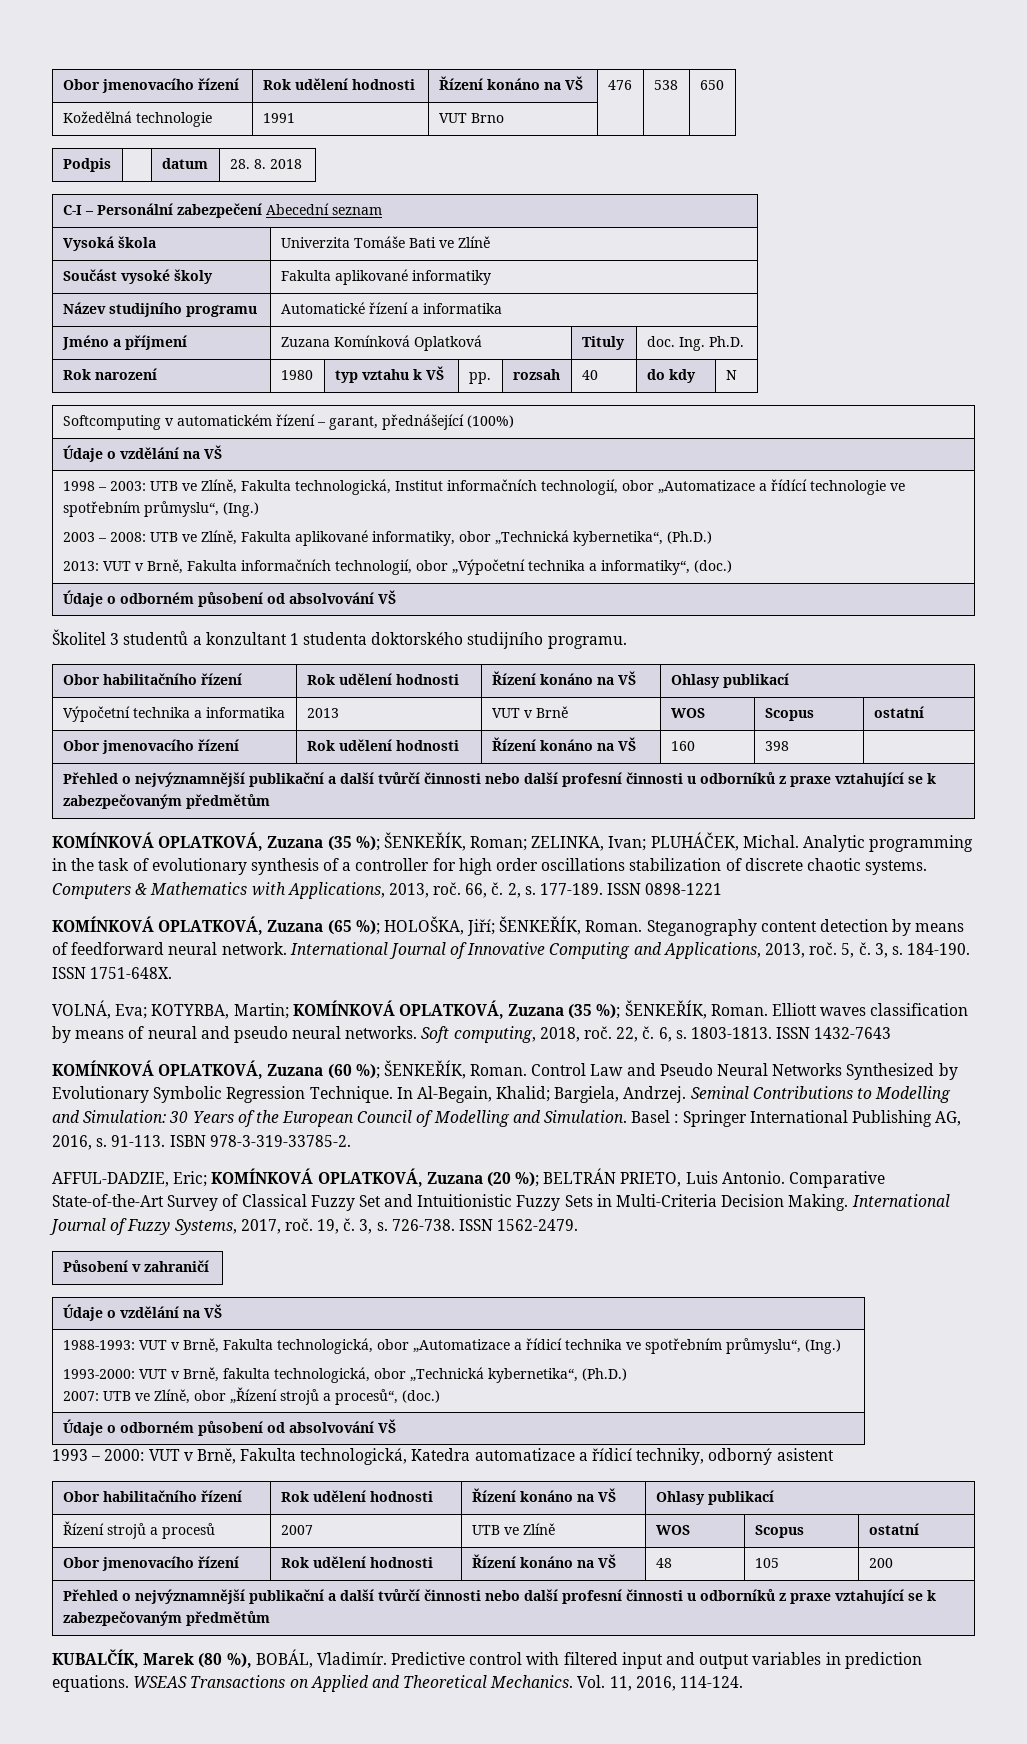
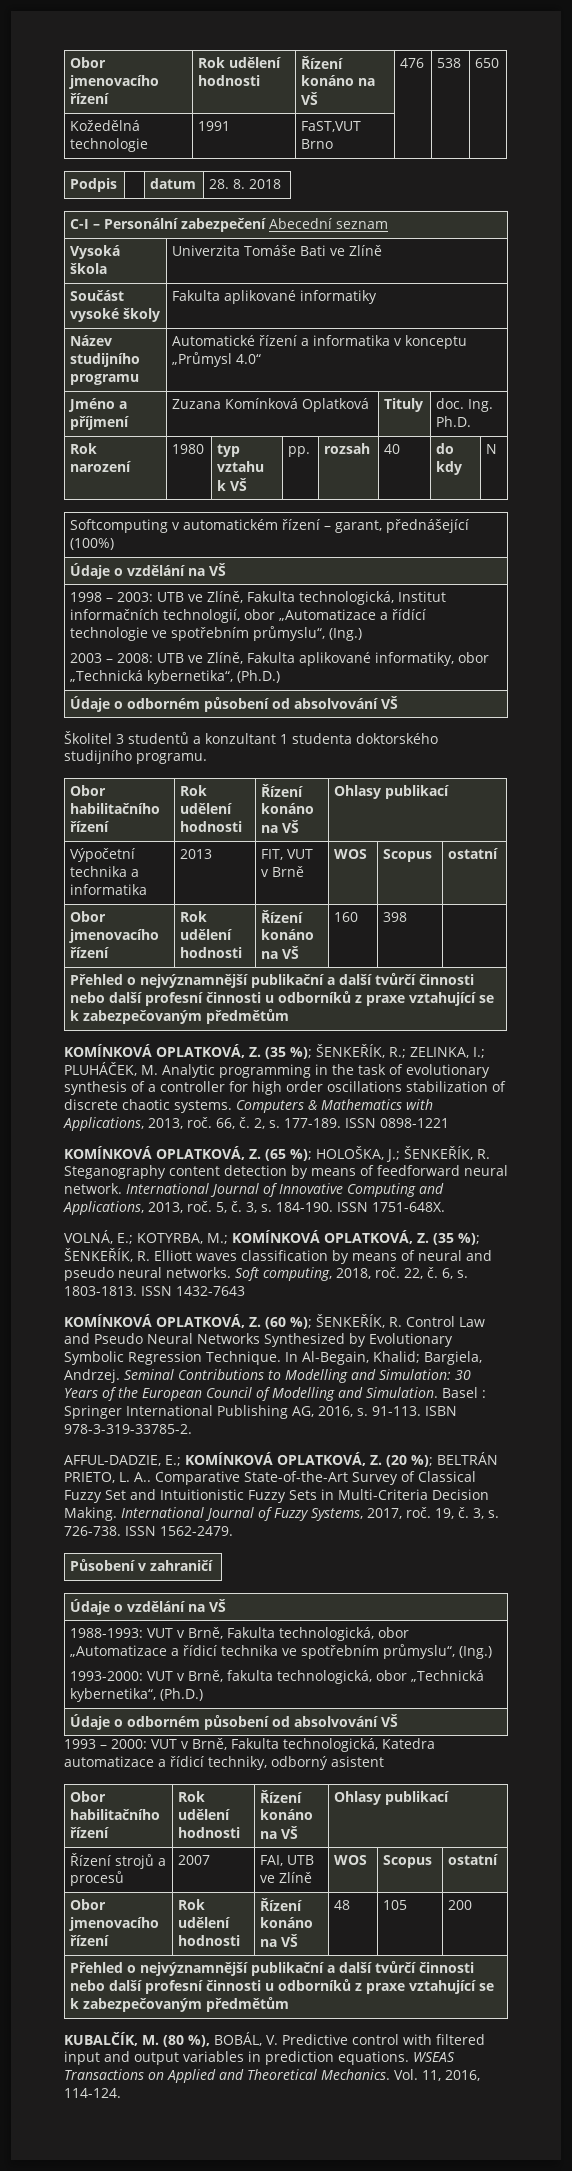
- Kožedělná technologie | 1991 | VUT Brno | | |
+ Kožedělná technologie | 1991 | FaST,VUT Brno | | |
- Název studijního programu | Automatické řízení a informatika
+ Název studijního programu | Automatické řízení a informatika v konceptu „Průmysl 4.0“
- 2013: VUT v Brně, Fakulta informačních technologií, obor „Výpočetní technika a informatiky“, (doc.)
- Výpočetní technika a informatika | 2013 | VUT v Brně | WOS | Scopus | ostatní
+ Výpočetní technika a informatika | 2013 | FIT, VUT v Brně | WOS | Scopus | ostatní
- KOMÍNKOVÁ OPLATKOVÁ, Zuzana (35 %); ŠENKEŘÍK, Roman; ZELINKA, Ivan; PLUHÁČEK, Michal. Analytic programming in the task of evolutionary synthesis of a controller for high order oscillations stabilization of discrete chaotic systems.
+ KOMÍNKOVÁ OPLATKOVÁ, Z. (35 %); ŠENKEŘÍK, R.; ZELINKA, I.; PLUHÁČEK, M. Analytic programming in the task of evolutionary synthesis of a controller for high order oscillations stabilization of discrete chaotic systems.
- KOMÍNKOVÁ OPLATKOVÁ, Zuzana (65 %); HOLOŠKA, Jiří; ŠENKEŘÍK, Roman. Steganography content detection by means of feedforward neural network.
+ KOMÍNKOVÁ OPLATKOVÁ, Z. (65 %); HOLOŠKA, J.; ŠENKEŘÍK, R. Steganography content detection by means of feedforward neural network.
- VOLNÁ, Eva; KOTYRBA, Martin; KOMÍNKOVÁ OPLATKOVÁ, Zuzana (35 %); ŠENKEŘÍK, Roman. Elliott waves classification by means of neural and pseudo neural networks.
+ VOLNÁ, E.; KOTYRBA, M.; KOMÍNKOVÁ OPLATKOVÁ, Z. (35 %); ŠENKEŘÍK, R. Elliott waves classification by means of neural and pseudo neural networks.
- KOMÍNKOVÁ OPLATKOVÁ, Zuzana (60 %); ŠENKEŘÍK, Roman. Control Law and Pseudo Neural Networks Synthesized by Evolutionary Symbolic Regression Technique.
+ KOMÍNKOVÁ OPLATKOVÁ, Z. (60 %); ŠENKEŘÍK, R. Control Law and Pseudo Neural Networks Synthesized by Evolutionary Symbolic Regression Technique.
- AFFUL-DADZIE, Eric; KOMÍNKOVÁ OPLATKOVÁ, Zuzana (20 %); BELTRÁN PRIETO, Luis Antonio.
+ AFFUL-DADZIE, E.; KOMÍNKOVÁ OPLATKOVÁ, Z. (20 %); BELTRÁN PRIETO, L. A..
  1988-1993: VUT v Brně, Fakulta technologická, obor „Automatizace a řídicí technika ve spotřebním průmyslu“, (Ing.)
  1993-2000: VUT v Brně, fakulta technologická, obor „Technická kybernetika“, (Ph.D.)
- 2007: UTB ve Zlíně, obor „Řízení strojů a procesů“, (doc.)
- Řízení strojů a procesů | 2007 | UTB ve Zlíně | WOS | Scopus | ostatní
+ Řízení strojů a procesů | 2007 | FAI, UTB ve Zlíně | WOS | Scopus | ostatní
- KUBALČÍK, Marek (80 %), BOBÁL, Vladimír. Predictive control with filtered input and output variables in prediction equations.
+ KUBALČÍK, M. (80 %), BOBÁL, V. Predictive control with filtered input and output variables in prediction equations.

